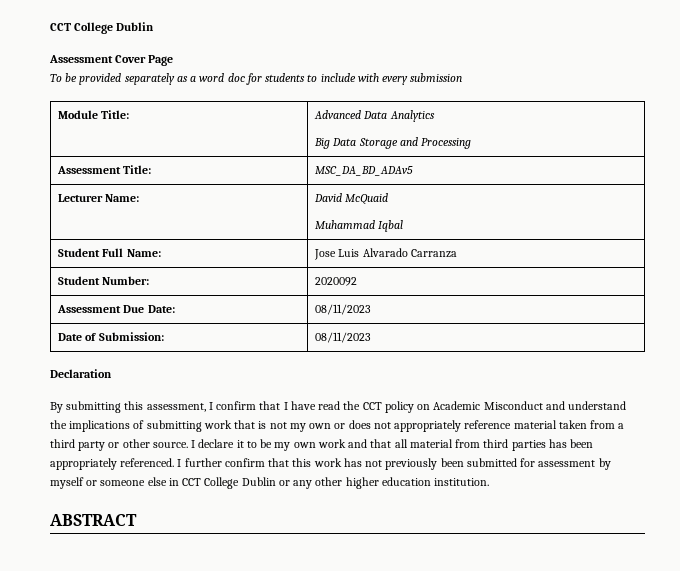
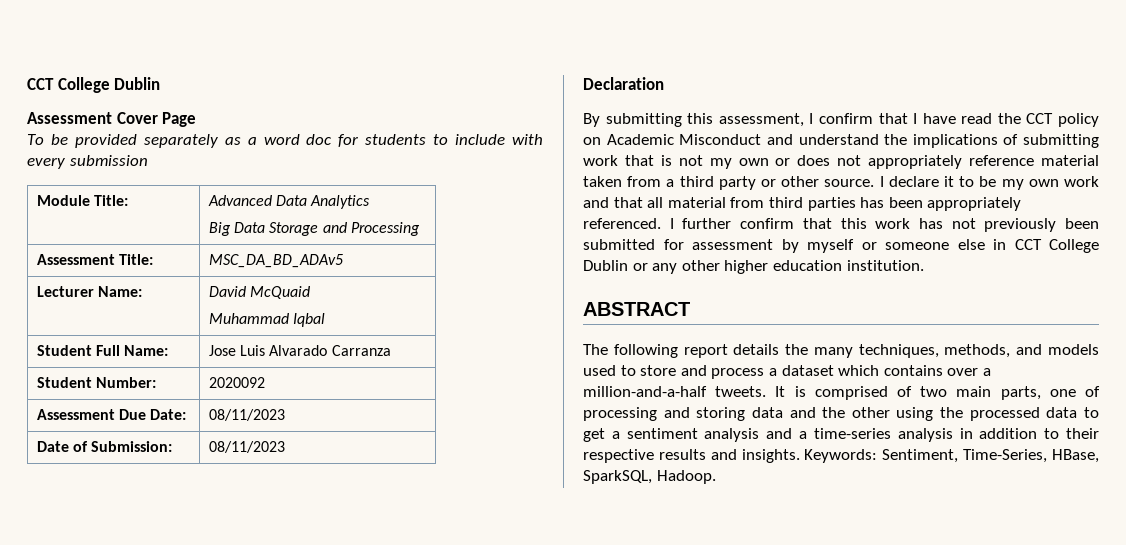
+ The following report details the many techniques, methods, and models used to store and process a dataset which contains over a million-and-a-half tweets. It is comprised of two main parts, one of processing and storing data and the other using the processed data to get a sentiment analysis and a time-series analysis in addition to their respective results and insights. Keywords: Sentiment, Time-Series, HBase, SparkSQL, Hadoop.

